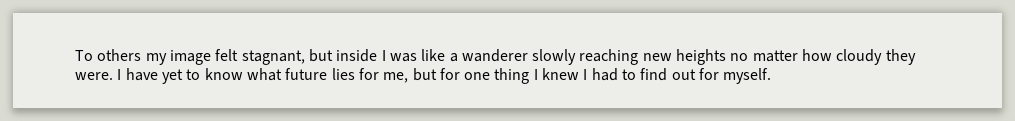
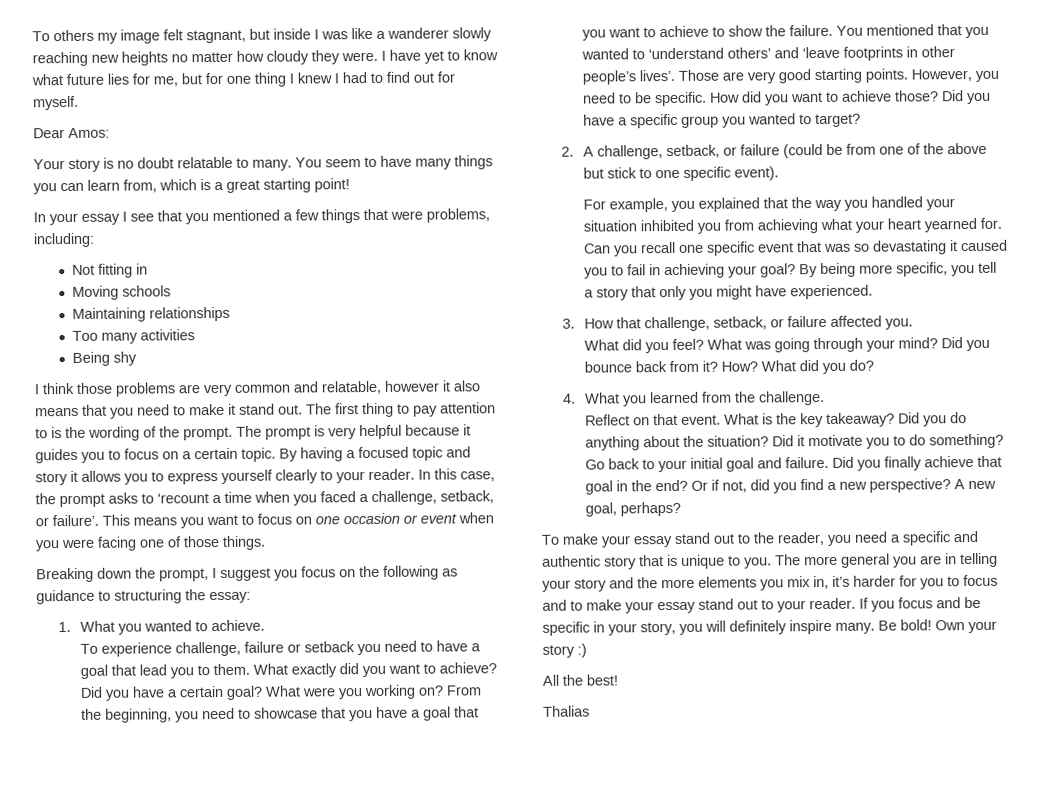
+ Dear Amos:
+ Your story is no doubt relatable to many. You seem to have many things you can learn from, which is a great starting point!
+ In your essay I see that you mentioned a few things that were problems, including:
+ Not fitting in
+ Moving schools
+ Maintaining relationships
+ Too many activities
+ Being shy
+ I think those problems are very common and relatable, however it also means that you need to make it stand out. The first thing to pay attention to is the wording of the prompt. The prompt is very helpful because it guides you to focus on a certain topic. By having a focused topic and story it allows you to express yourself clearly to your reader. In this case, the prompt asks to ‘recount a time when you faced a challenge, setback, or failure’. This means you want to focus on one occasion or event when you were facing one of those things.
+ Breaking down the prompt, I suggest you focus on the following as guidance to structuring the essay:
+ 1. What you wanted to achieve.
+ To experience challenge, failure or setback you need to have a goal that lead you to them. What exactly did you want to achieve? Did you have a certain goal? What were you working on? From the beginning, you need to showcase that you have a goal that you want to achieve to show the failure. You mentioned that you wanted to ‘understand others’ and ‘leave footprints in other people’s lives’. Those are very good starting points. However, you need to be specific. How did you want to achieve those? Did you have a specific group you wanted to target?
+ 2. A challenge, setback, or failure (could be from one of the above but stick to one specific event).
+ For example, you explained that the way you handled your situation inhibited you from achieving what your heart yearned for. Can you recall one specific event that was so devastating it caused you to fail in achieving your goal? By being more specific, you tell a story that only you might have experienced.
+ 3. How that challenge, setback, or failure affected you.
+ What did you feel? What was going through your mind? Did you bounce back from it? How? What did you do?
+ 4. What you learned from the challenge.
+ Reflect on that event. What is the key takeaway? Did you do anything about the situation? Did it motivate you to do something? Go back to your initial goal and failure. Did you finally achieve that goal in the end? Or if not, did you find a new perspective? A new goal, perhaps?
+ To make your essay stand out to the reader, you need a specific and authentic story that is unique to you. The more general you are in telling your story and the more elements you mix in, it’s harder for you to focus and to make your essay stand out to your reader. If you focus and be specific in your story, you will definitely inspire many. Be bold! Own your story :)
+ All the best!
+ Thalias

